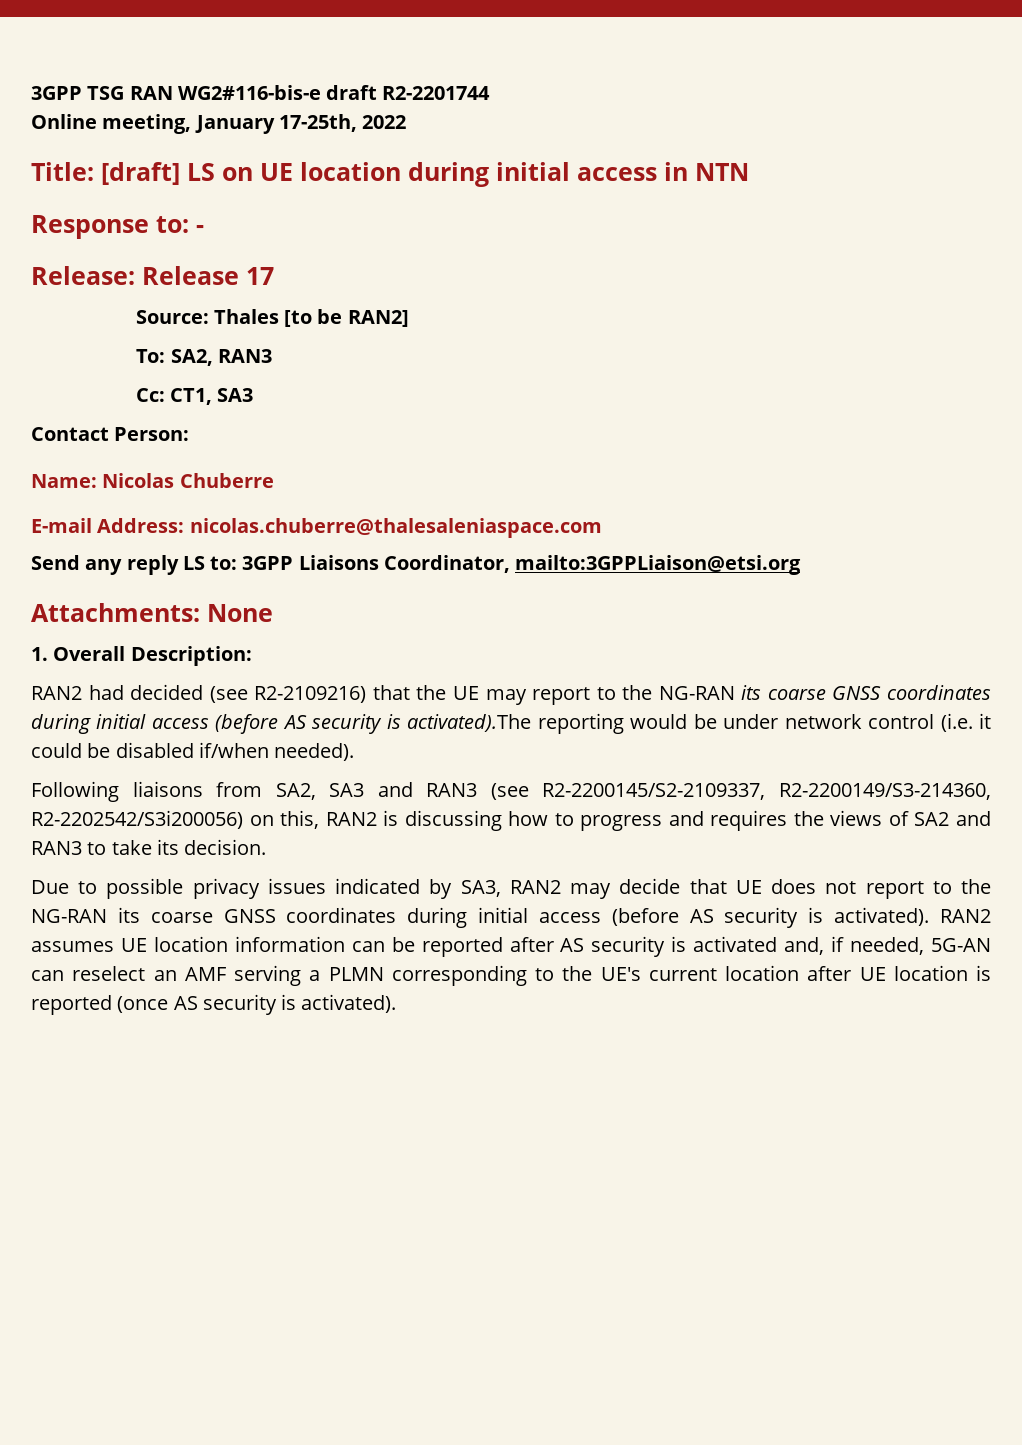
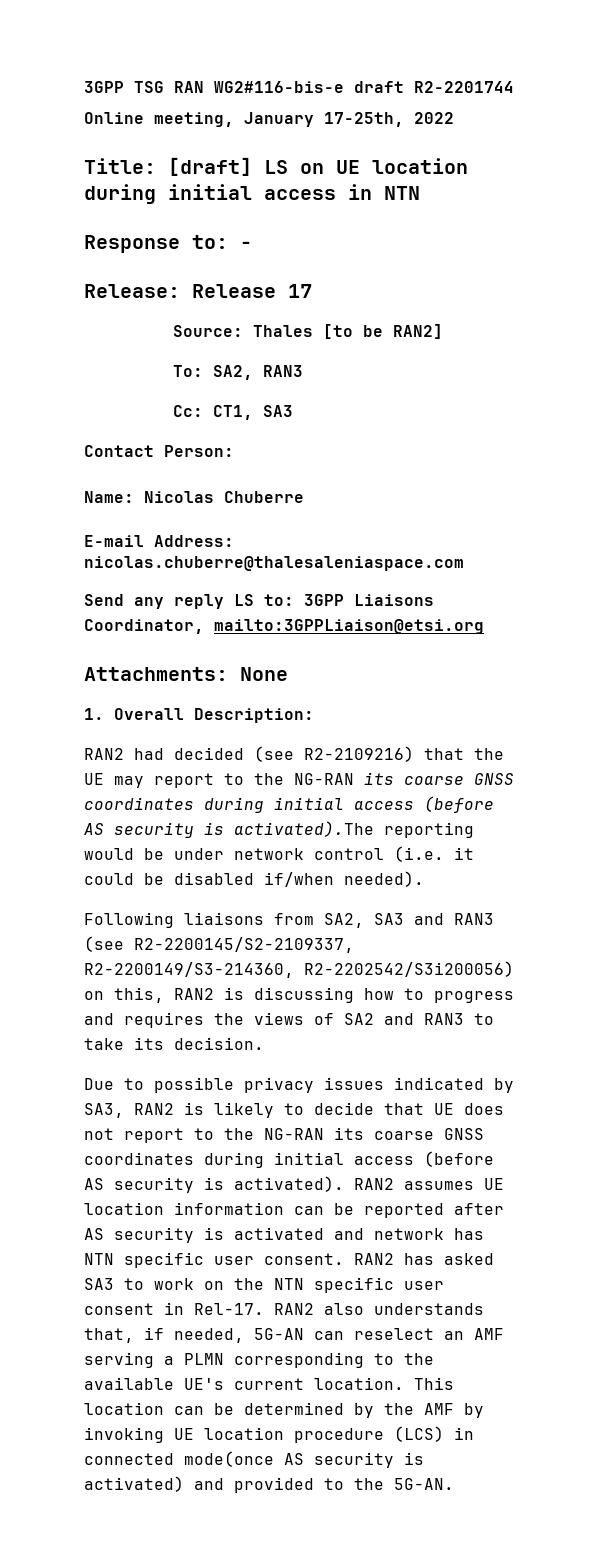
- Due to possible privacy issues indicated by SA3, RAN2 may decide that UE does not report to the NG-RAN its coarse GNSS coordinates during initial access (before AS security is activated).
+ Due to possible privacy issues indicated by SA3, RAN2 is likely to decide that UE does not report to the NG-RAN its coarse GNSS coordinates during initial access (before AS security is activated).
- RAN2 assumes UE location information can be reported after AS security is activated and, if needed, 5G-AN can reselect an AMF serving a PLMN corresponding to the UE's current location after UE location is reported (once AS security is activated).
+ RAN2 assumes UE location information can be reported after AS security is activated and network has NTN specific user consent. RAN2 has asked SA3 to work on the NTN specific user consent in Rel-17. RAN2 also understands that, if needed, 5G-AN can reselect an AMF serving a PLMN corresponding to the available UE's current location. This location can be determined by the AMF by invoking UE location procedure (LCS) in connected mode(once AS security is activated) and provided to the 5G-AN.

